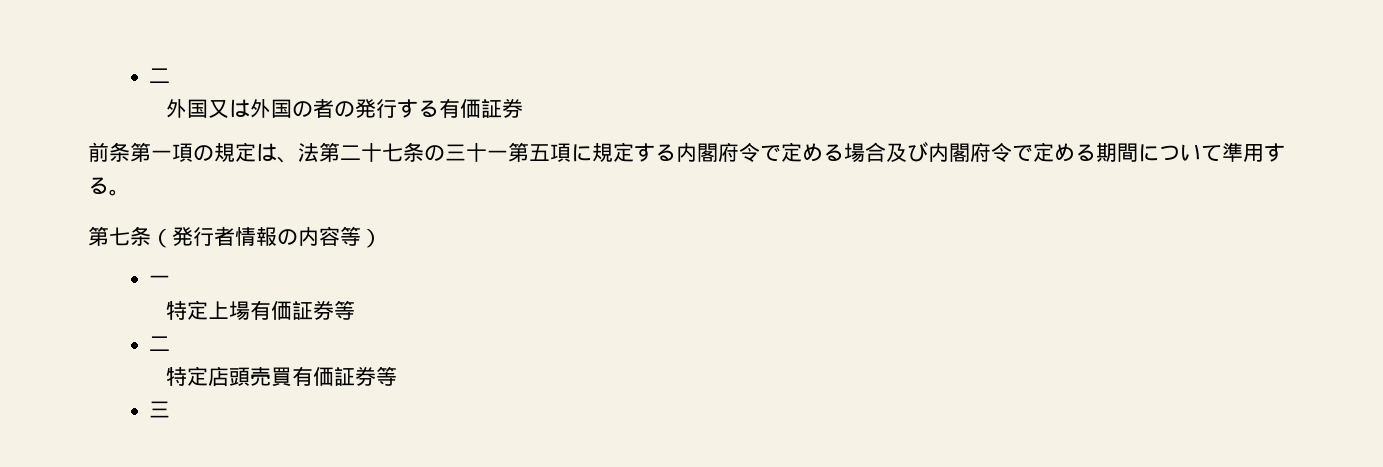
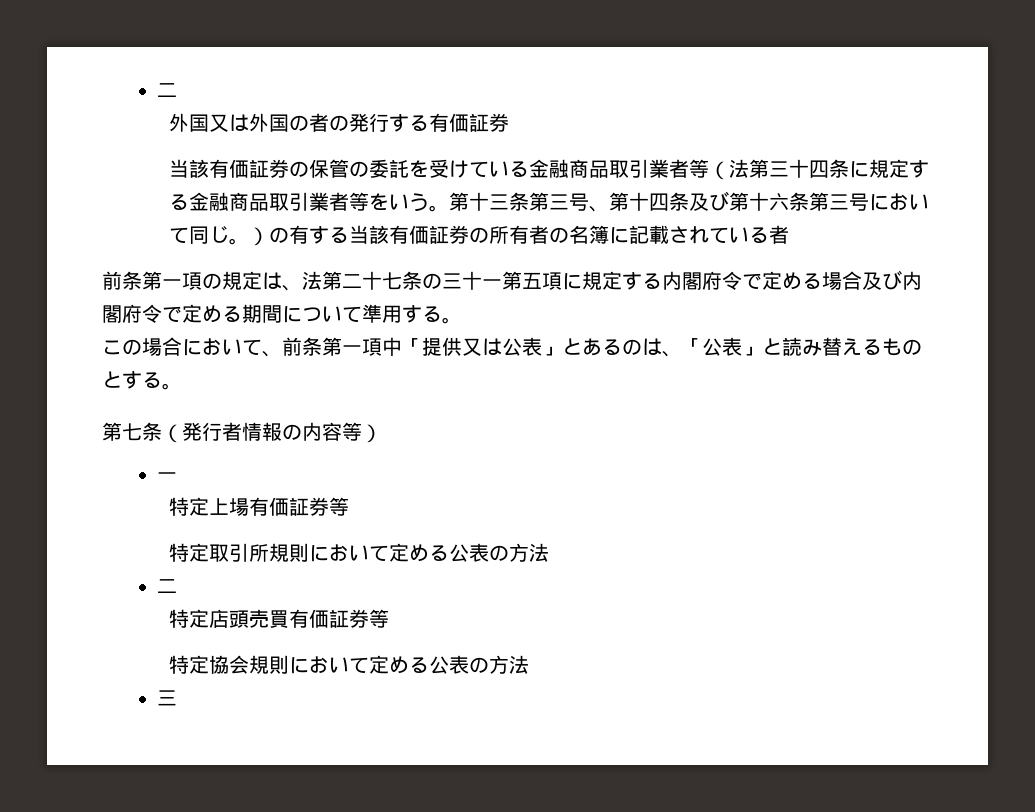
+ 当該有価証券の保管の委託を受けている金融商品取引業者等（法第三十四条に規定する金融商品取引業者等をいう。第十三条第三号、第十四条及び第十六条第三号において同じ。）の有する当該有価証券の所有者の名簿に記載されている者
+ この場合において、前条第一項中「提供又は公表」とあるのは、「公表」と読み替えるものとする。
+ 特定取引所規則において定める公表の方法
+ 特定協会規則において定める公表の方法

